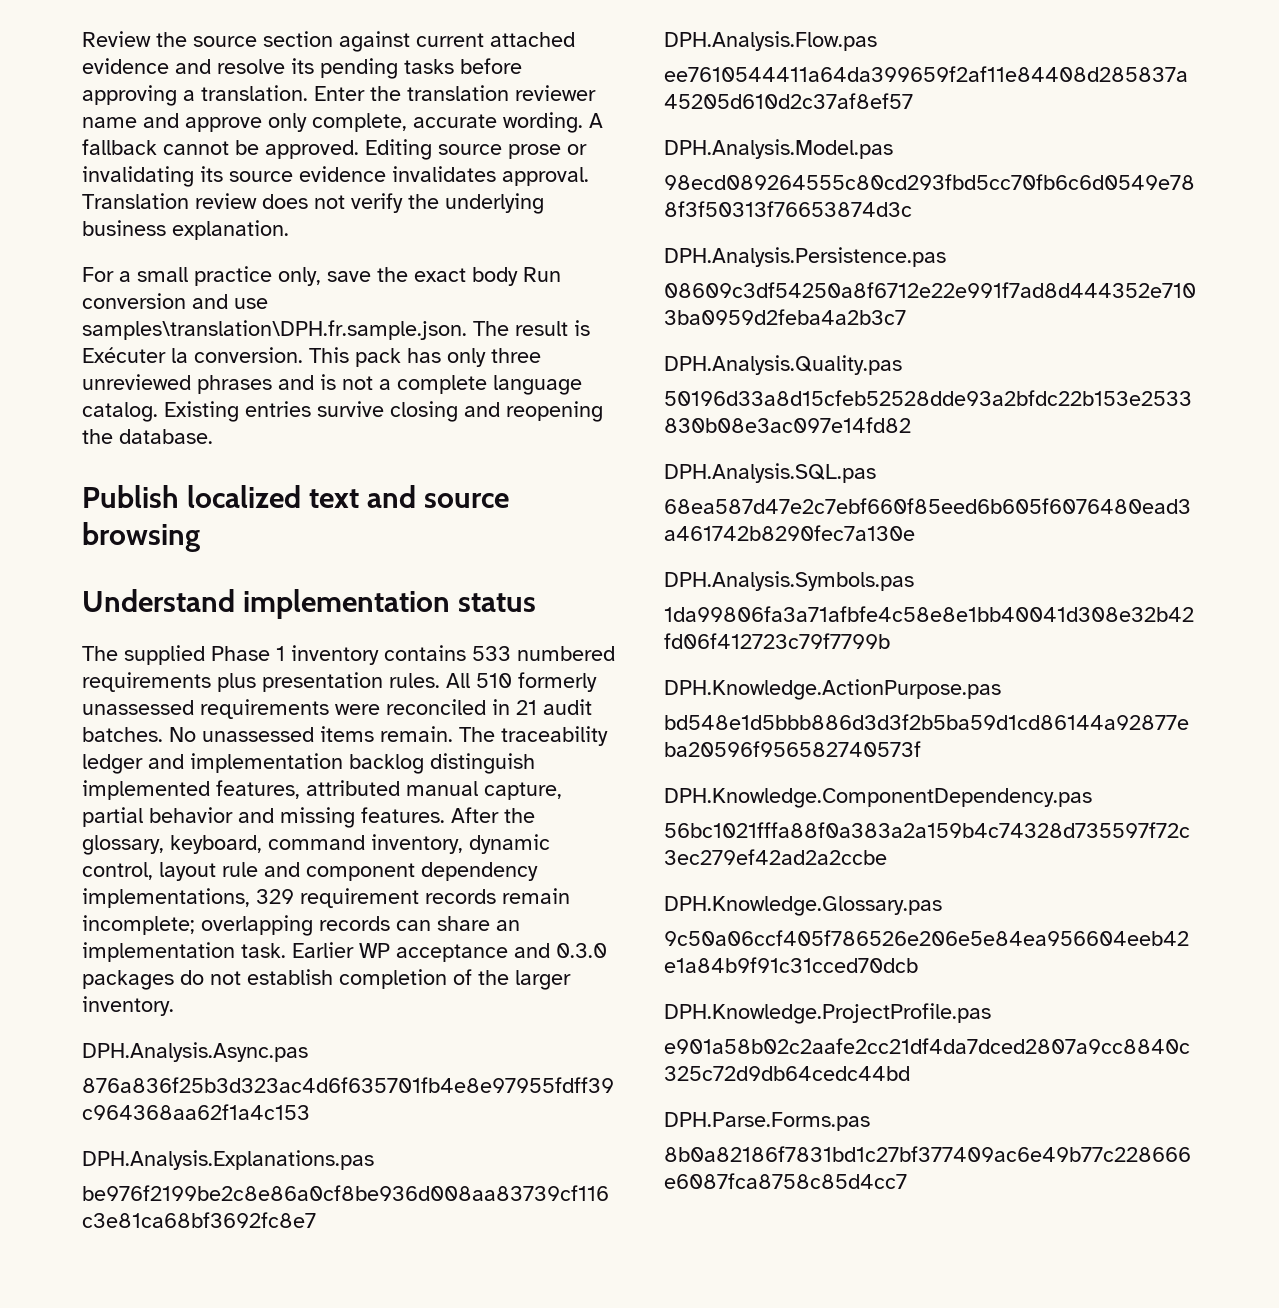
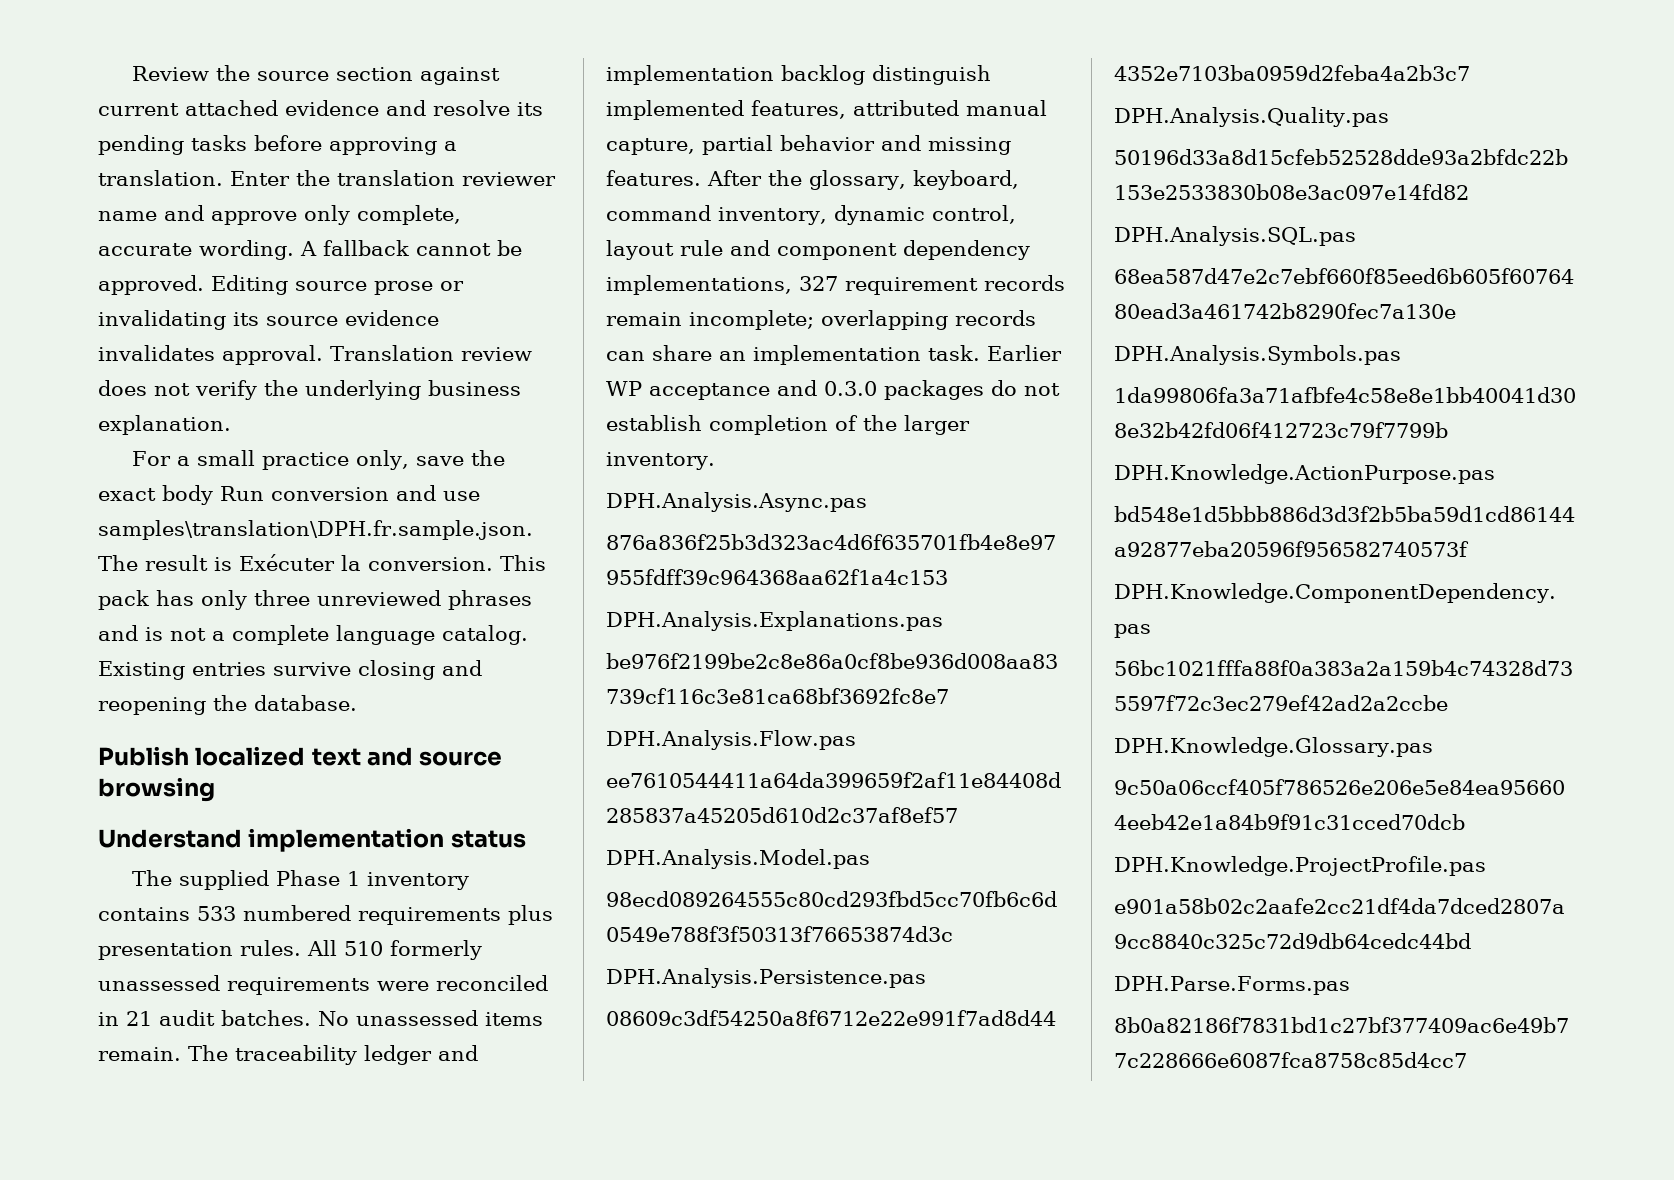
- After the glossary, keyboard, command inventory, dynamic control, layout rule and component dependency implementations, 329 requirement records remain incomplete; overlapping records can share an implementation task.
+ After the glossary, keyboard, command inventory, dynamic control, layout rule and component dependency implementations, 327 requirement records remain incomplete; overlapping records can share an implementation task.

